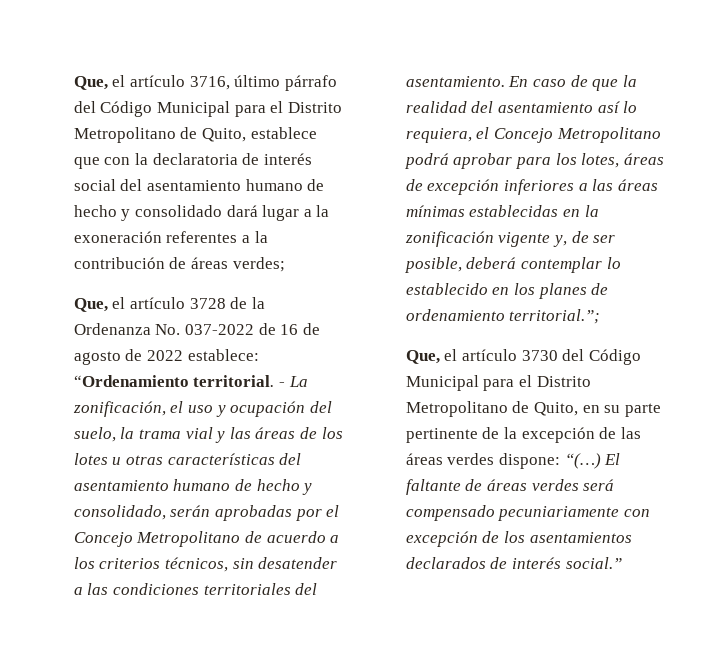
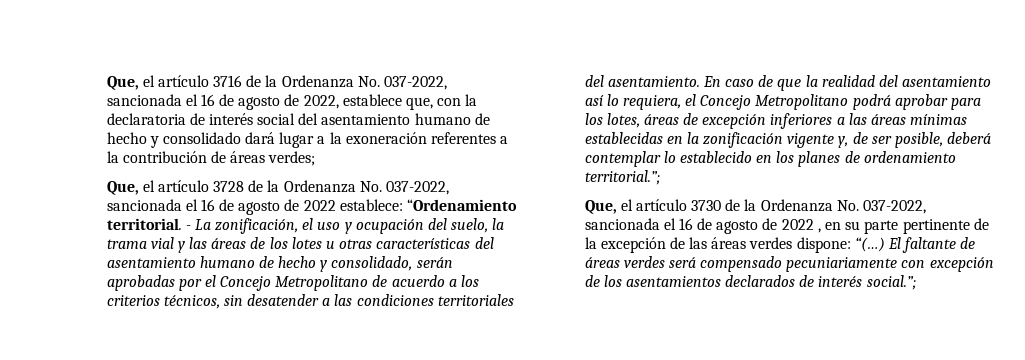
- Que, el artículo 3716, último párrafo del Código Municipal para el Distrito Metropolitano de Quito, establece que con la declaratoria de interés social del asentamiento humano de hecho y consolidado dará lugar a la exoneración referentes a la contribución de áreas verdes;
+ Que, el artículo 3716 de la Ordenanza No. 037-2022, sancionada el 16 de agosto de 2022, establece que, con la declaratoria de interés social del asentamiento humano de hecho y consolidado dará lugar a la exoneración referentes a la contribución de áreas verdes;
- Que, el artículo 3728 de la Ordenanza No. 037-2022 de 16 de agosto de 2022 establece: “Ordenamiento territorial.
+ Que, el artículo 3728 de la Ordenanza No. 037-2022, sancionada el 16 de agosto de 2022 establece: “Ordenamiento territorial.
- Que, el artículo 3730 del Código Municipal para el Distrito Metropolitano de Quito, en su parte pertinente de la excepción de las áreas verdes dispone: “(…)
+ Que, el artículo 3730 de la Ordenanza No. 037-2022, sancionada el 16 de agosto de 2022 , en su parte pertinente de la excepción de las áreas verdes dispone: “(…)
- El faltante de áreas verdes será compensado pecuniariamente con excepción de los asentamientos declarados de interés social.”
+ El faltante de áreas verdes será compensado pecuniariamente con excepción de los asentamientos declarados de interés social.”;

